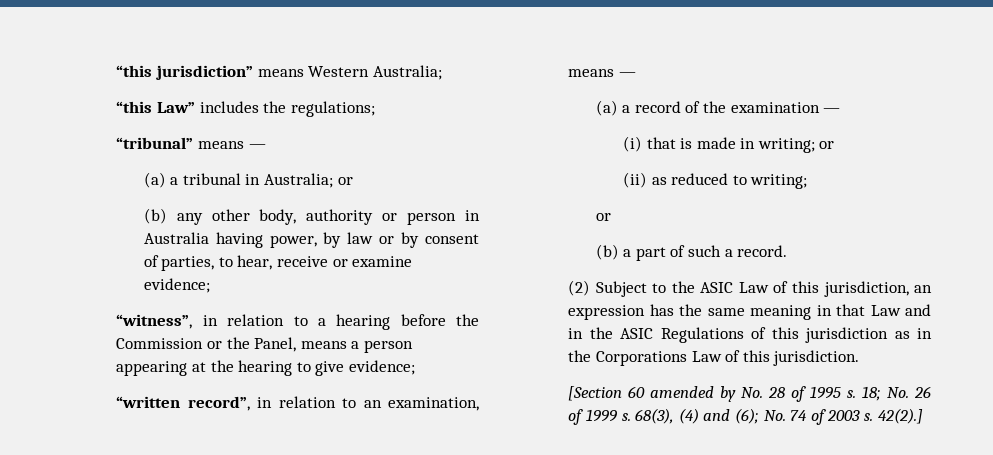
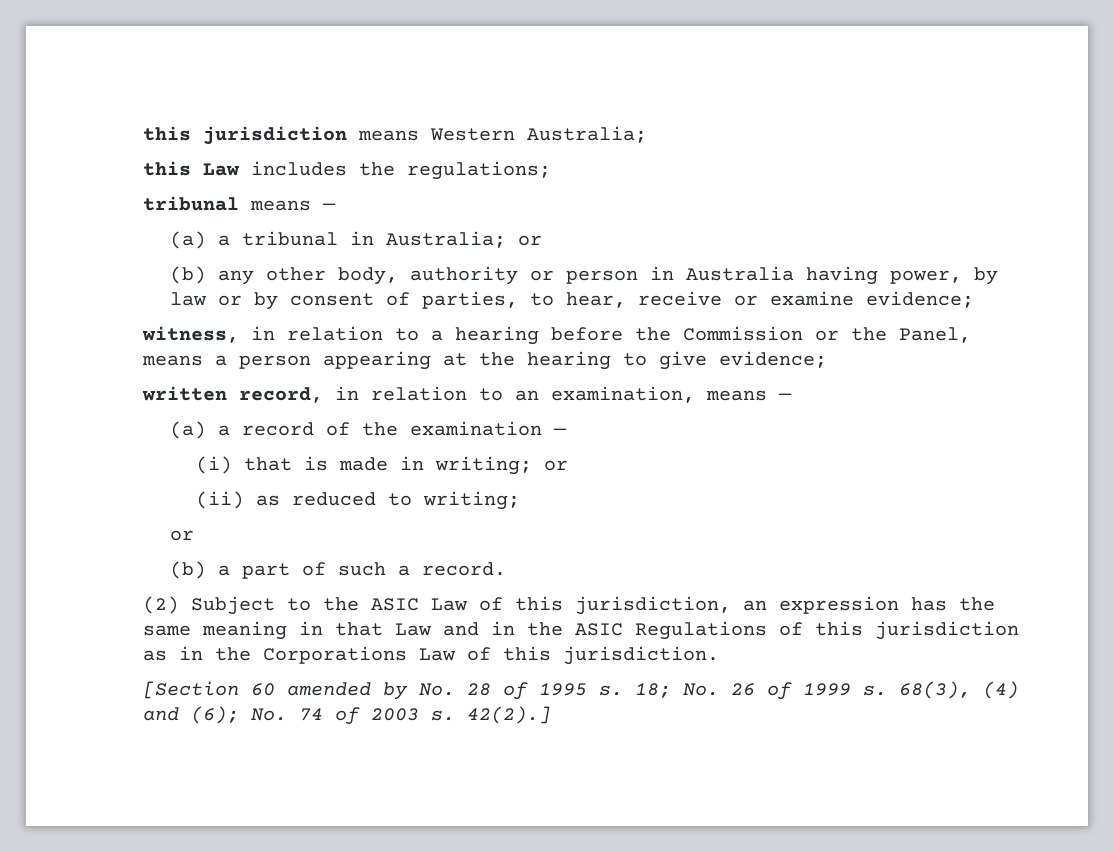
- “this jurisdiction” means Western Australia;
+ this jurisdiction means Western Australia;
- “this Law” includes the regulations;
+ this Law includes the regulations;
- “tribunal” means —
+ tribunal means —
- “witness”, in relation to a hearing before the Commission or the Panel, means a person appearing at the hearing to give evidence;
+ witness, in relation to a hearing before the Commission or the Panel, means a person appearing at the hearing to give evidence;
- “written record”, in relation to an examination, means —
+ written record, in relation to an examination, means —

